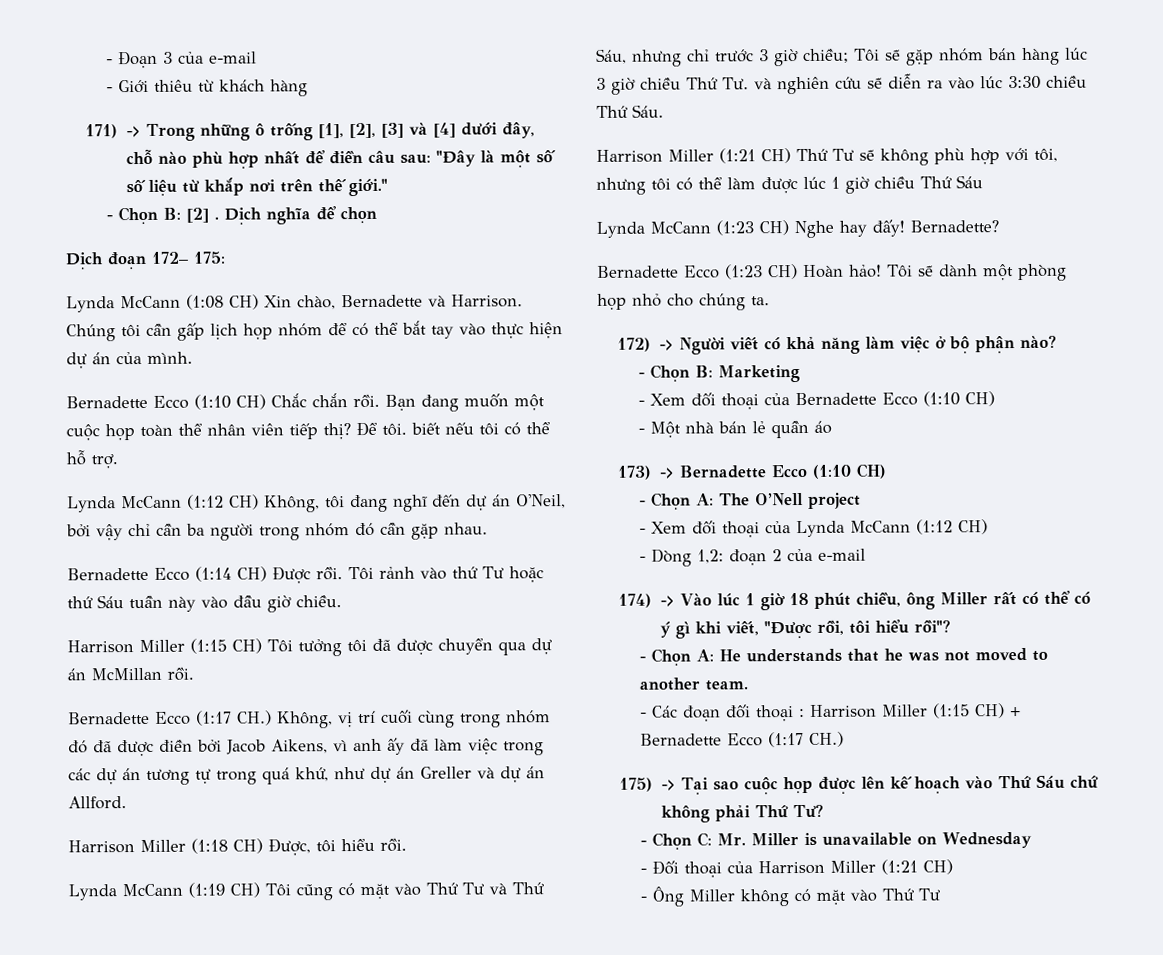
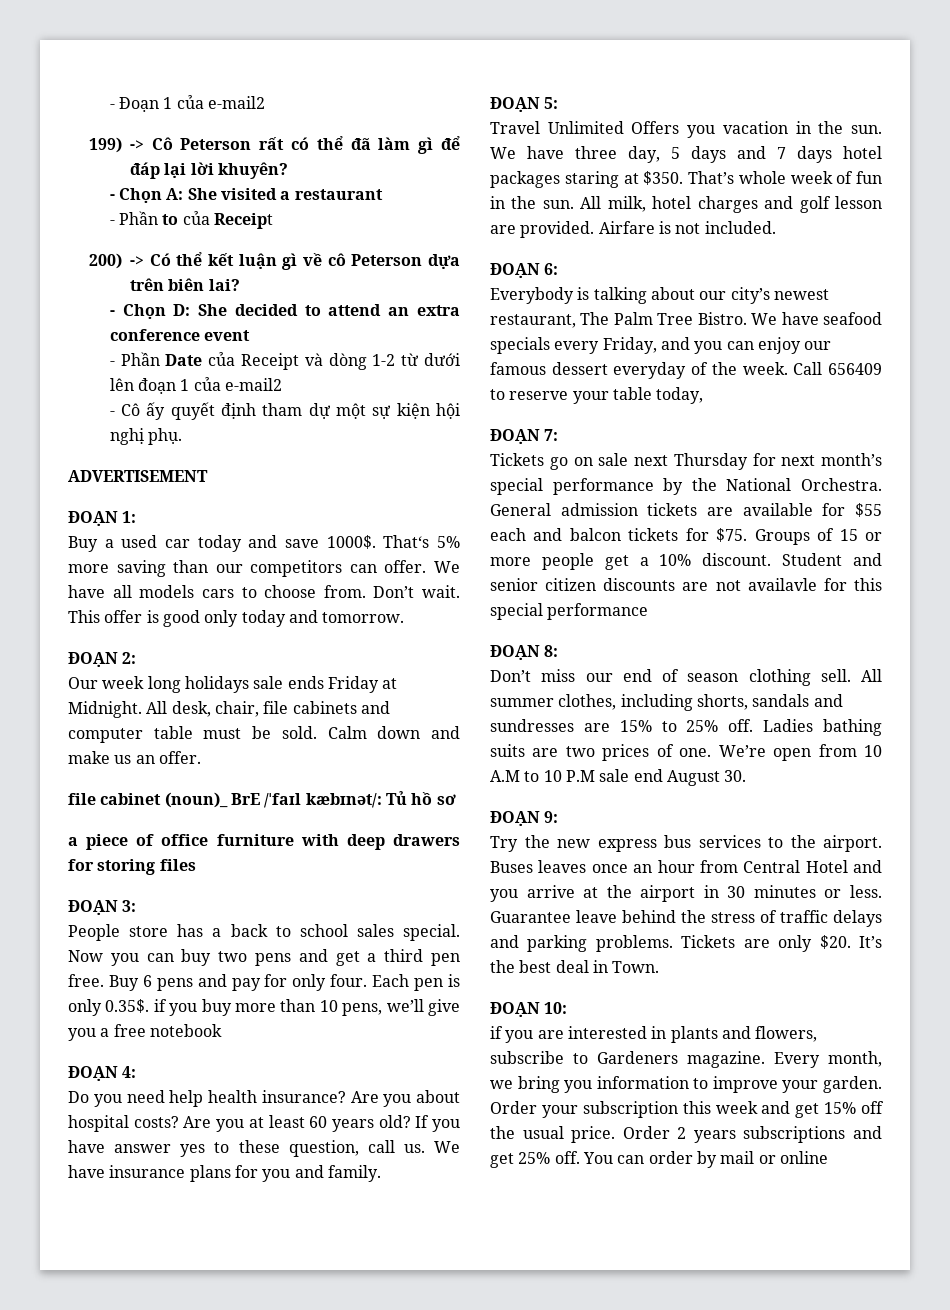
- - Đoạn 3 của e-mail
- - Giới thiêu từ khách hàng
- 171) -> Trong những ô trống [1], [2], [3] và [4] dưới đây, chỗ nào phù hợp nhất để điền câu sau: "Đây là một số số liệu từ khắp nơi trên thế giới."
- - Chọn B: [2] . Dịch nghĩa để chọn
- Dịch đoạn 172– 175:
- Lynda McCann (1:08 CH) Xin chào, Bernadette và Harrison. Chúng tôi cần gấp lịch họp nhóm để có thể bắt tay vào thực hiện dự án của mình.
- Bernadette Ecco (1:10 CH) Chắc chắn rồi. Bạn đang muốn một cuộc họp toàn thể nhân viên tiếp thị? Để tôi. biết nếu tôi có thể hỗ trợ.
- Lynda McCann (1:12 CH) Không, tôi đang nghĩ đến dự án O'Neil, bởi vậy chỉ cần ba người trong nhóm đó cần gặp nhau.
- Bernadette Ecco (1:14 CH) Được rồi. Tôi rảnh vào thứ Tư hoặc thứ Sáu tuần này vào đầu giờ chiều.
- Harrison Miller (1:15 CH) Tôi tưởng tôi đã được chuyển qua dự án McMillan rồi.
- Bernadette Ecco (1:17 CH.) Không, vị trí cuối cùng trong nhóm đó đã được điền bởi Jacob Aikens, vì anh ấy đã làm việc trong các dự án tương tự trong quá khứ, như dự án Greller và dự án Allford.
- Harrison Miller (1:18 CH) Được, tôi hiểu rồi.
- Lynda McCann (1:19 CH) Tôi cũng có mặt vào Thứ Tư và Thứ Sáu, nhưng chỉ trước 3 giờ chiều; Tôi sẽ gặp nhóm bán hàng lúc 3 giờ chiều Thứ Tư. và nghiên cứu sẽ diễn ra vào lúc 3:30 chiều Thứ Sáu.
- Harrison Miller (1:21 CH) Thứ Tư sẽ không phù hợp với tôi, nhưng tôi có thể làm được lúc 1 giờ chiều Thứ Sáu
- Lynda McCann (1:23 CH) Nghe hay đấy! Bernadette?
- Bernadette Ecco (1:23 CH) Hoàn hảo! Tôi sẽ dành một phòng họp nhỏ cho chúng ta.
- 172) -> Người viết có khả năng làm việc ở bộ phận nào?
- - Chọn B: Marketing
- - Xem đối thoại của Bernadette Ecco (1:10 CH)
- - Một nhà bán lẻ quần áo
- 173) -> Bernadette Ecco (1:10 CH)
- - Chọn A: The O’Nell project
- - Xem đối thoại của Lynda McCann (1:12 CH)
- - Dòng 1,2: đoạn 2 của e-mail
- 174) -> Vào lúc 1 giờ 18 phút chiều, ông Miller rất có thể có ý gì khi viết, "Được rồi, tôi hiểu rồi"?
- - Chọn A: He understands that he was not moved to another team.
- - Các đoạn đối thoại : Harrison Miller (1:15 CH) + Bernadette Ecco (1:17 CH.)
- 175) -> Tại sao cuộc họp được lên kế hoạch vào Thứ Sáu chứ không phải Thứ Tư?
- - Chọn C: Mr. Miller is unavailable on Wednesday
- - Đối thoại của Harrison Miller (1:21 CH)
- - Ông Miller không có mặt vào Thứ Tư
+ - Đoạn 1 của e-mail2
+ 199) -> Cô Peterson rất có thể đã làm gì để đáp lại lời khuyên?
+ - Chọn A: She visited a restaurant
+ - Phần to của Receipt
+ 200) -> Có thể kết luận gì về cô Peterson dựa trên biên lai?
+ - Chọn D: She decided to attend an extra conference event
+ - Phần Date của Receipt và dòng 1-2 từ dưới lên đoạn 1 của e-mail2
+ - Cô ấy quyết định tham dự một sự kiện hội nghị phụ.
+ ADVERTISEMENT
+ ĐOẠN 1:
+ Buy a used car today and save 1000$. That‘s 5% more saving than our competitors can offer. We have all models cars to choose from. Don’t wait. This offer is good only today and tomorrow.
+ ĐOẠN 2:
+ Our week long holidays sale ends Friday at Midnight. All desk, chair, file cabinets and computer table must be sold. Calm down and make us an offer.
+ file cabinet (noun)_ BrE /ˈfaɪl kæbɪnət/: Tủ hồ sơ
+ a piece of office furniture with deep drawers for storing files
+ ĐOẠN 3:
+ People store has a back to school sales special. Now you can buy two pens and get a third pen free. Buy 6 pens and pay for only four. Each pen is only 0.35$. if you buy more than 10 pens, we’ll give you a free notebook
+ ĐOẠN 4:
+ Do you need help health insurance? Are you about hospital costs? Are you at least 60 years old? If you have answer yes to these question, call us. We have insurance plans for you and family.
+ ĐOẠN 5:
+ Travel Unlimited Offers you vacation in the sun. We have three day, 5 days and 7 days hotel packages staring at $350. That’s whole week of fun in the sun. All milk, hotel charges and golf lesson are provided. Airfare is not included.
+ ĐOẠN 6:
+ Everybody is talking about our city’s newest restaurant, The Palm Tree Bistro. We have seafood specials every Friday, and you can enjoy our famous dessert everyday of the week. Call 656409 to reserve your table today,
+ ĐOẠN 7:
+ Tickets go on sale next Thursday for next month’s special performance by the National Orchestra. General admission tickets are available for $55 each and balcon tickets for $75. Groups of 15 or more people get a 10% discount. Student and senior citizen discounts are not availavle for this special performance
+ ĐOẠN 8:
+ Don’t miss our end of season clothing sell. All summer clothes, including shorts, sandals and sundresses are 15% to 25% off. Ladies bathing suits are two prices of one. We’re open from 10 A.M to 10 P.M sale end August 30.
+ ĐOẠN 9:
+ Try the new express bus services to the airport. Buses leaves once an hour from Central Hotel and you arrive at the airport in 30 minutes or less. Guarantee leave behind the stress of traffic delays and parking problems. Tickets are only $20. It’s the best deal in Town.
+ ĐOẠN 10:
+ if you are interested in plants and flowers, subscribe to Gardeners magazine. Every month, we bring you information to improve your garden. Order your subscription this week and get 15% off the usual price. Order 2 years subscriptions and get 25% off. You can order by mail or online

